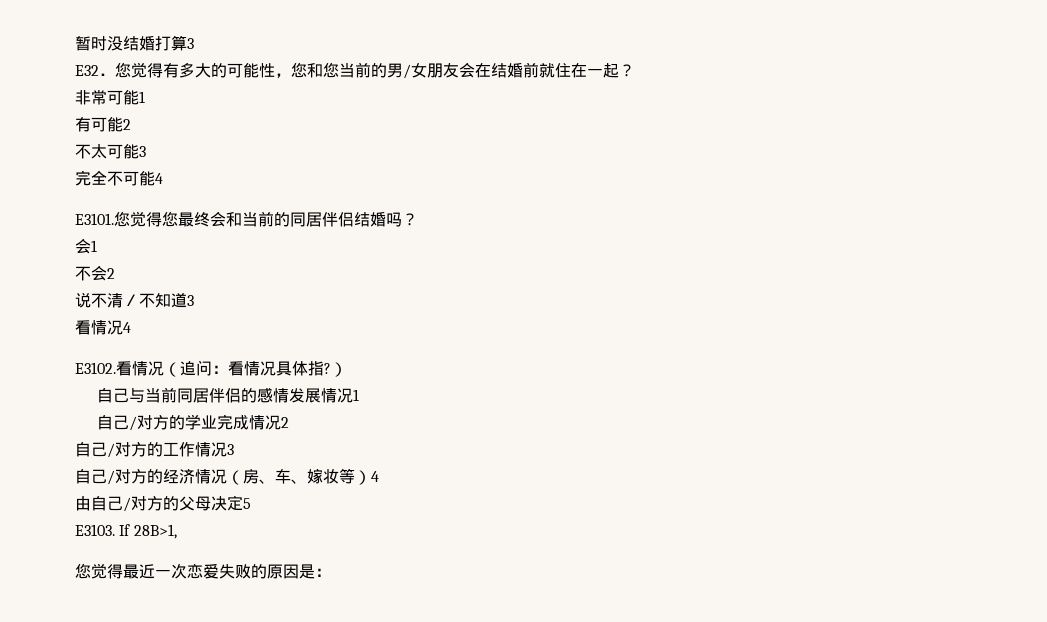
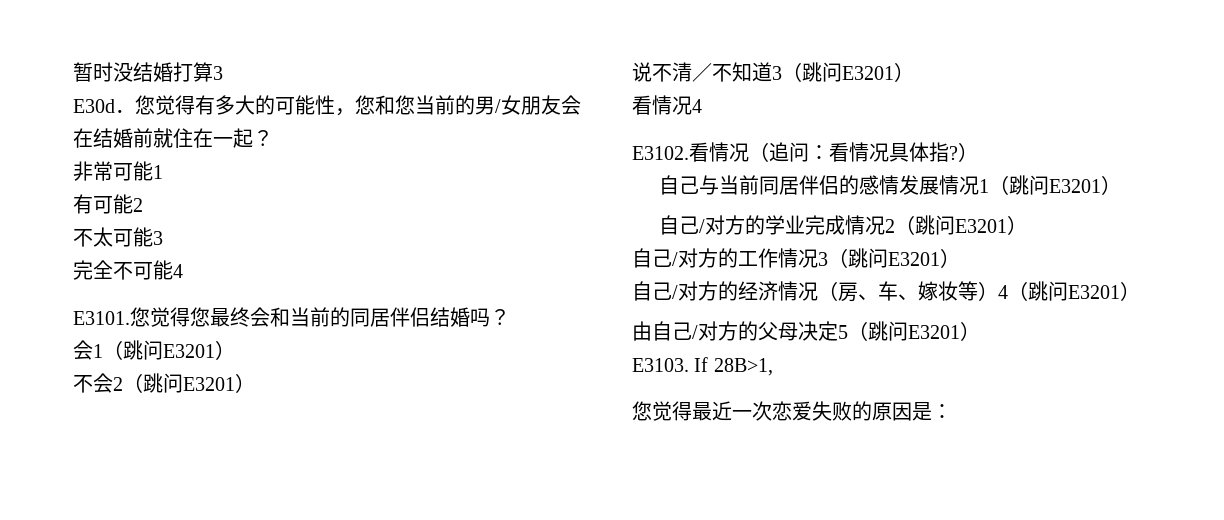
- E32．您觉得有多大的可能性，您和您当前的男/女朋友会在结婚前就住在一起？
+ E30d．您觉得有多大的可能性，您和您当前的男/女朋友会在结婚前就住在一起？
- 会1
+ 会1（跳问E3201）
- 不会2
+ 不会2（跳问E3201）
- 说不清／不知道3
+ 说不清／不知道3（跳问E3201）
- 自己与当前同居伴侣的感情发展情况1
+ 自己与当前同居伴侣的感情发展情况1（跳问E3201）
- 自己/对方的学业完成情况2
+ 自己/对方的学业完成情况2（跳问E3201）
- 自己/对方的工作情况3
+ 自己/对方的工作情况3（跳问E3201）
- 自己/对方的经济情况（房、车、嫁妆等）4
+ 自己/对方的经济情况（房、车、嫁妆等）4（跳问E3201）
- 由自己/对方的父母决定5
+ 由自己/对方的父母决定5（跳问E3201）

